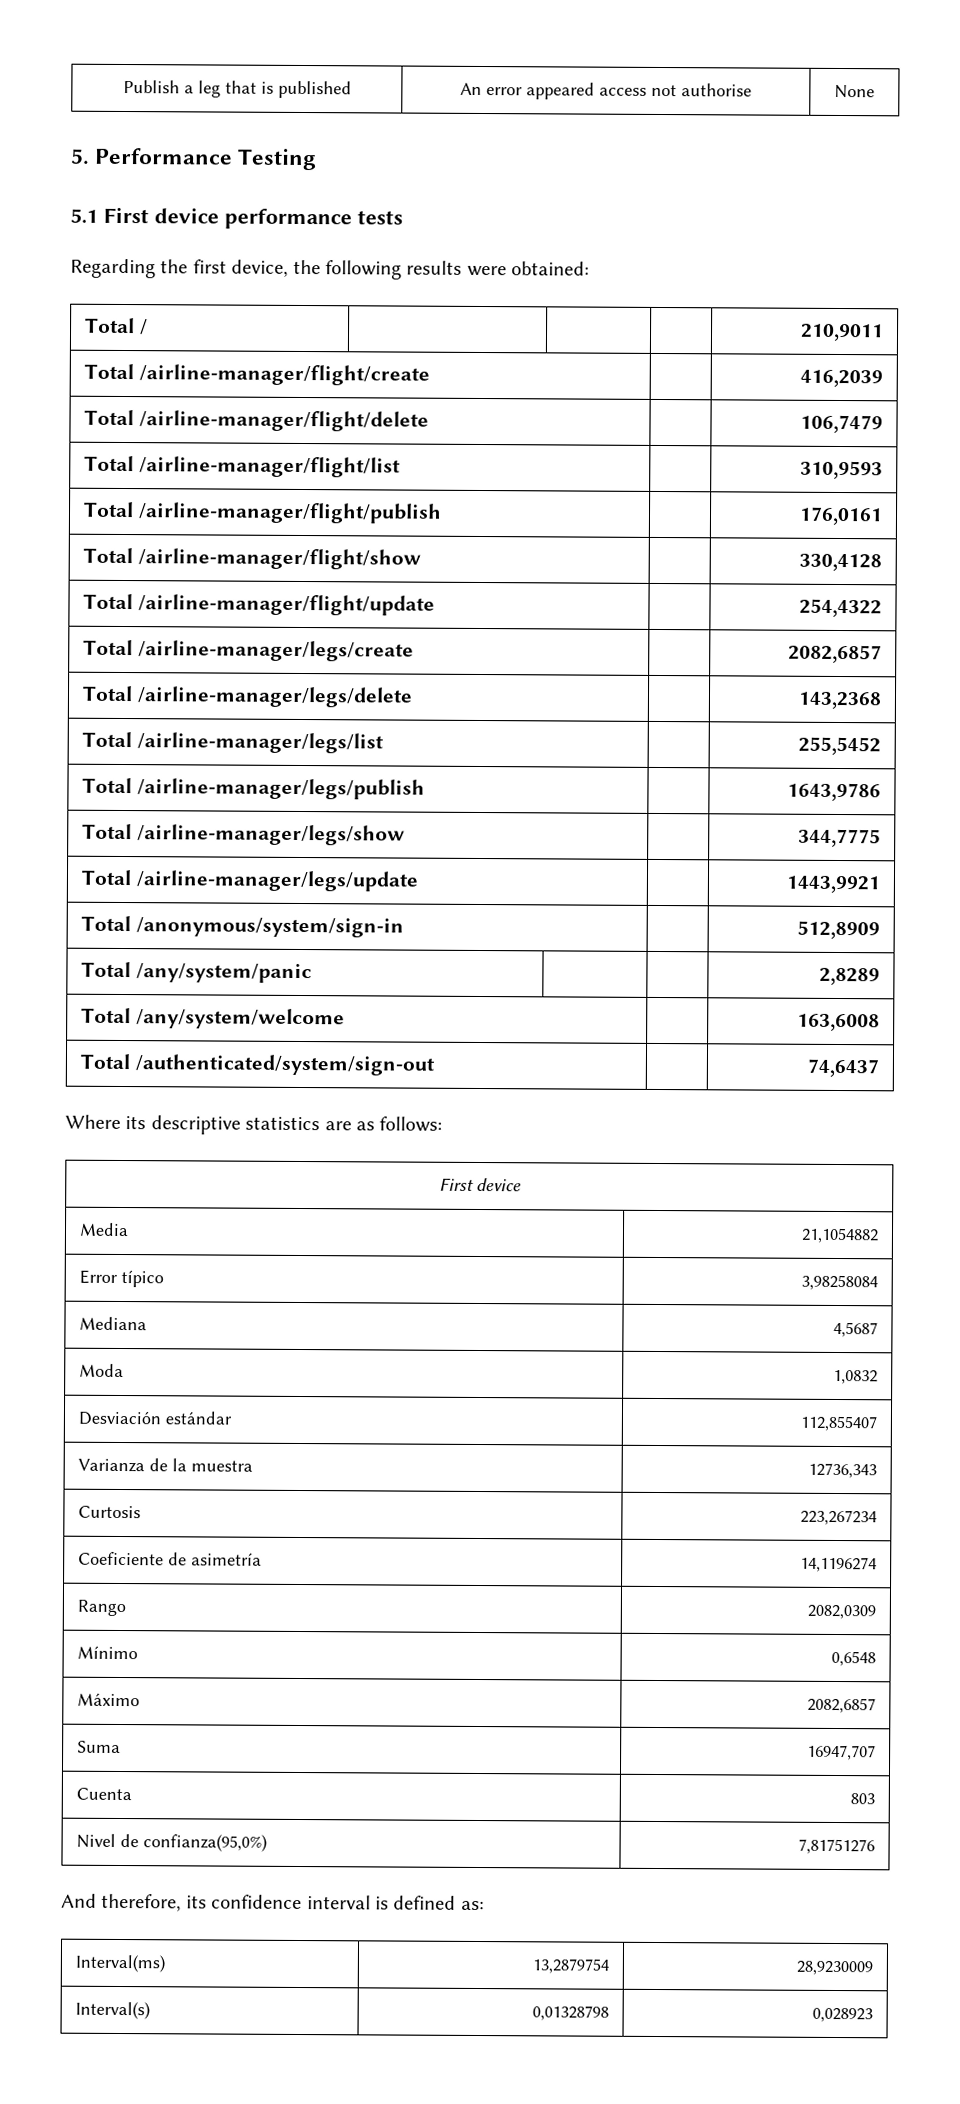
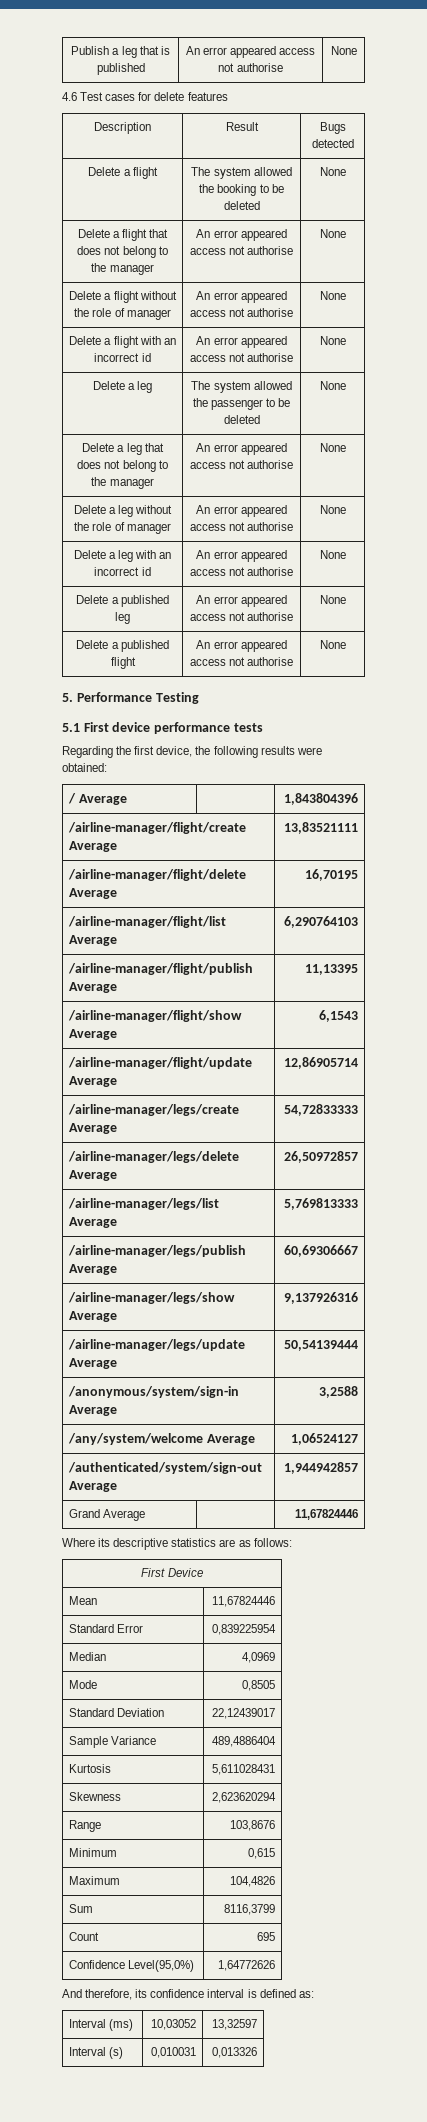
+ 4.6 Test cases for delete features
+ Description | Result | Bugs detected
+ Delete a flight | The system allowed the booking to be deleted | None
+ Delete a flight that does not belong to the manager | An error appeared access not authorise | None
+ Delete a flight without the role of manager | An error appeared access not authorise | None
+ Delete a flight with an incorrect id | An error appeared access not authorise | None
+ Delete a leg | The system allowed the passenger to be deleted | None
+ Delete a leg that does not belong to the manager | An error appeared access not authorise | None
+ Delete a leg without the role of manager | An error appeared access not authorise | None
+ Delete a leg with an incorrect id | An error appeared access not authorise | None
+ Delete a published leg | An error appeared access not authorise | None
+ Delete a published flight | An error appeared access not authorise | None
- Total / | | | | 210,9011
- Total /airline-manager/flight/create | | 416,2039
- Total /airline-manager/flight/delete | | 106,7479
- Total /airline-manager/flight/list | | 310,9593
- Total /airline-manager/flight/publish | | 176,0161
- Total /airline-manager/flight/show | | 330,4128
- Total /airline-manager/flight/update | | 254,4322
- Total /airline-manager/legs/create | | 2082,6857
- Total /airline-manager/legs/delete | | 143,2368
- Total /airline-manager/legs/list | | 255,5452
- Total /airline-manager/legs/publish | | 1643,9786
- Total /airline-manager/legs/show | | 344,7775
- Total /airline-manager/legs/update | | 1443,9921
- Total /anonymous/system/sign-in | | 512,8909
- Total /any/system/panic | | | 2,8289
- Total /any/system/welcome | | 163,6008
- Total /authenticated/system/sign-out | | 74,6437
+ / Average | | 1,843804396
+ /airline-manager/flight/create Average | 13,83521111
+ /airline-manager/flight/delete Average | 16,70195
+ /airline-manager/flight/list Average | 6,290764103
+ /airline-manager/flight/publish Average | 11,13395
+ /airline-manager/flight/show Average | 6,1543
+ /airline-manager/flight/update Average | 12,86905714
+ /airline-manager/legs/create Average | 54,72833333
+ /airline-manager/legs/delete Average | 26,50972857
+ /airline-manager/legs/list Average | 5,769813333
+ /airline-manager/legs/publish Average | 60,69306667
+ /airline-manager/legs/show Average | 9,137926316
+ /airline-manager/legs/update Average | 50,54139444
+ /anonymous/system/sign-in Average | 3,2588
+ /any/system/welcome Average | 1,06524127
+ /authenticated/system/sign-out Average | 1,944942857
+ Grand Average | | 11,67824446
  Where its descriptive statistics are as follows:
- First device
- Media | 21,1054882
- Error típico | 3,98258084
- Mediana | 4,5687
- Moda | 1,0832
- Desviación estándar | 112,855407
- Varianza de la muestra | 12736,343
- Curtosis | 223,267234
- Coeficiente de asimetría | 14,1196274
- Rango | 2082,0309
- Mínimo | 0,6548
- Máximo | 2082,6857
- Suma | 16947,707
- Cuenta | 803
- Nivel de confianza(95,0%) | 7,81751276
+ First Device
+ Mean | 11,67824446
+ Standard Error | 0,839225954
+ Median | 4,0969
+ Mode | 0,8505
+ Standard Deviation | 22,12439017
+ Sample Variance | 489,4886404
+ Kurtosis | 5,611028431
+ Skewness | 2,623620294
+ Range | 103,8676
+ Minimum | 0,615
+ Maximum | 104,4826
+ Sum | 8116,3799
+ Count | 695
+ Confidence Level(95,0%) | 1,64772626
- Interval(ms) | 13,2879754 | 28,9230009
- Interval(s) | 0,01328798 | 0,028923
+ Interval (ms) | 10,03052 | 13,32597
+ Interval (s) | 0,010031 | 0,013326

